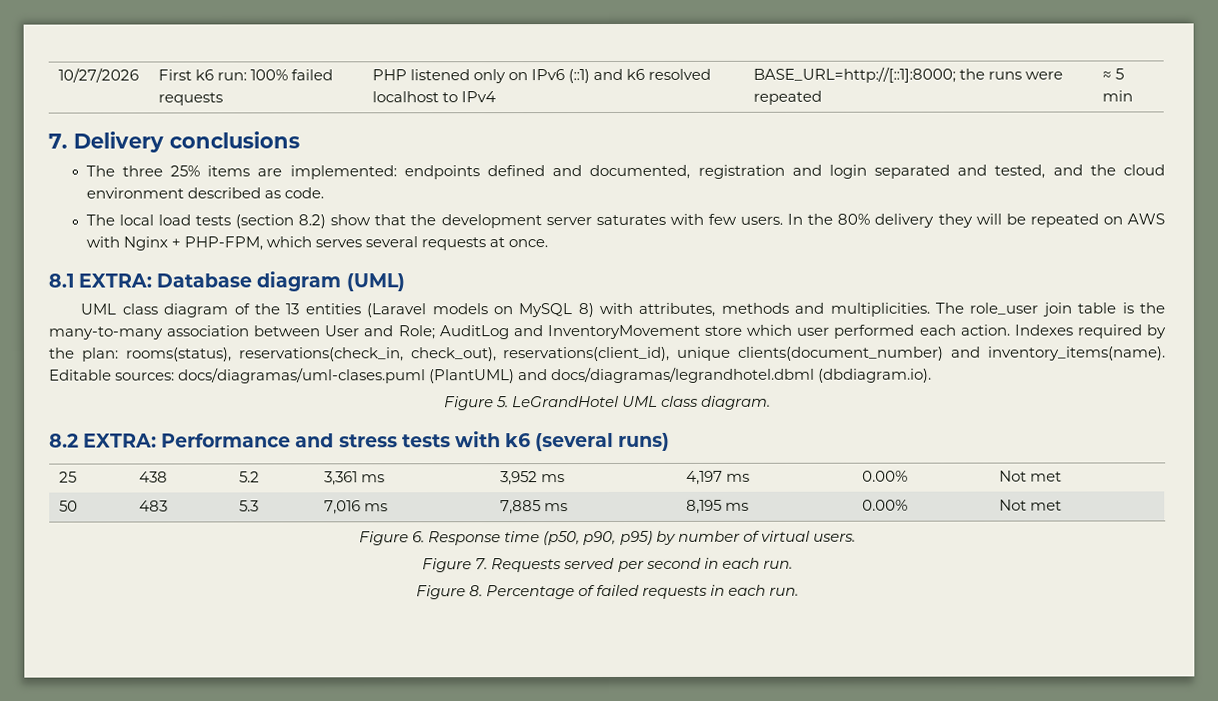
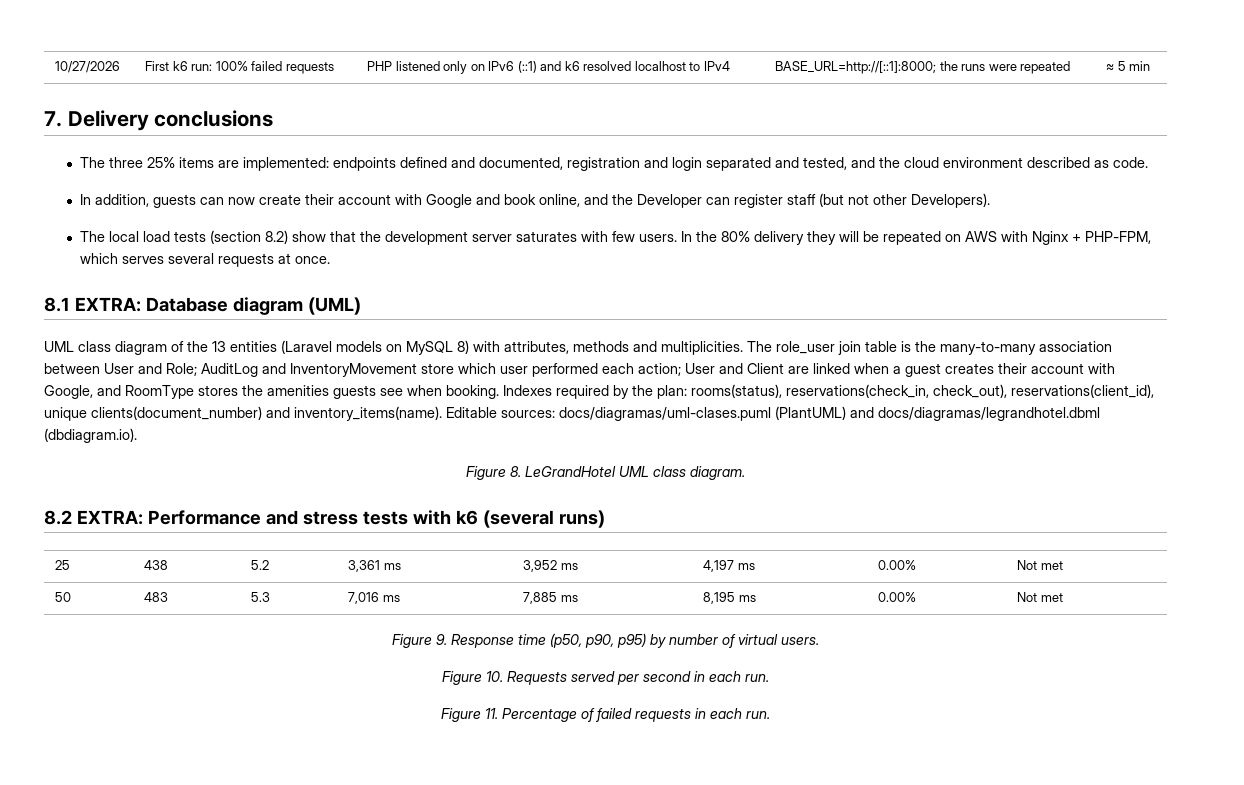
+ In addition, guests can now create their account with Google and book online, and the Developer can register staff (but not other Developers).
- The role_user join table is the many-to-many association between User and Role; AuditLog and InventoryMovement store which user performed each action.
+ The role_user join table is the many-to-many association between User and Role; AuditLog and InventoryMovement store which user performed each action; User and Client are linked when a guest creates their account with Google, and RoomType stores the amenities guests see when booking.
- Figure 5. LeGrandHotel UML class diagram.
+ Figure 8. LeGrandHotel UML class diagram.
- Figure 6. Response time (p50, p90, p95) by number of virtual users.
+ Figure 9. Response time (p50, p90, p95) by number of virtual users.
- Figure 7. Requests served per second in each run.
+ Figure 10. Requests served per second in each run.
- Figure 8. Percentage of failed requests in each run.
+ Figure 11. Percentage of failed requests in each run.

